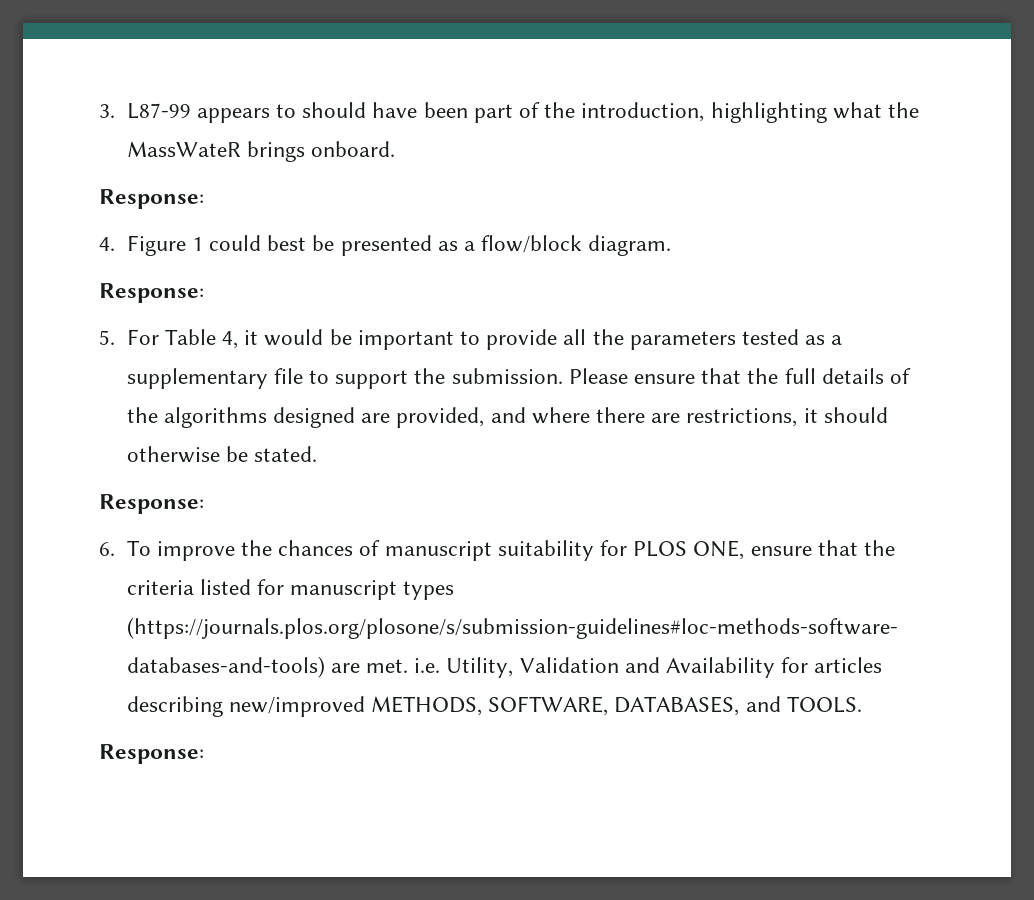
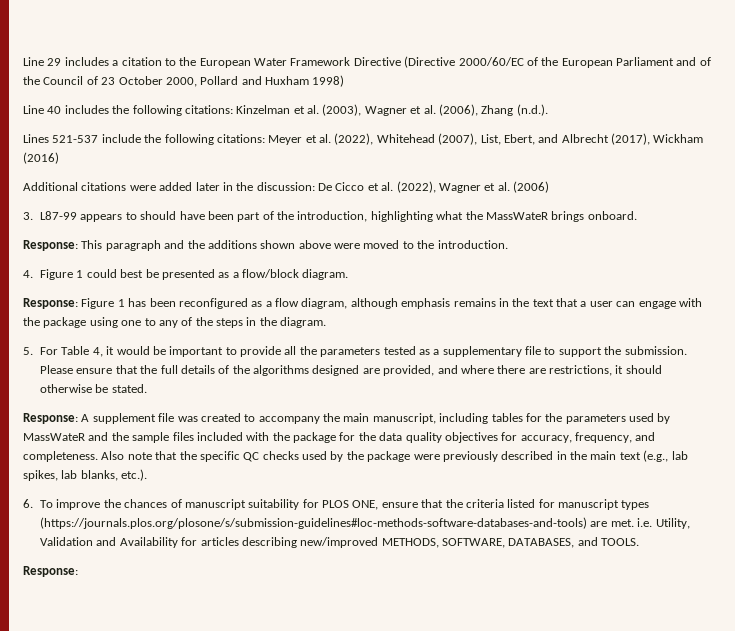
+ Line 29 includes a citation to the European Water Framework Directive (Directive 2000/60/EC of the European Parliament and of the Council of 23 October 2000, Pollard and Huxham 1998)
+ Line 40 includes the following citations: Kinzelman et al. (2003), Wagner et al. (2006), Zhang (n.d.).
+ Lines 521-537 include the following citations: Meyer et al. (2022), Whitehead (2007), List, Ebert, and Albrecht (2017), Wickham (2016)
+ Additional citations were added later in the discussion: De Cicco et al. (2022), Wagner et al. (2006)
  3. L87-99 appears to should have been part of the introduction, highlighting what the MassWateR brings onboard.
- Response:
+ Response: This paragraph and the additions shown above were moved to the introduction.
  4. Figure 1 could best be presented as a flow/block diagram.
- Response:
+ Response: Figure 1 has been reconfigured as a flow diagram, although emphasis remains in the text that a user can engage with the package using one to any of the steps in the diagram.
  Please ensure that the full details of the algorithms designed are provided, and where there are restrictions, it should otherwise be stated.
- Response:
+ Response: A supplement file was created to accompany the main manuscript, including tables for the parameters used by MassWateR and the sample files included with the package for the data quality objectives for accuracy, frequency, and completeness. Also note that the specific QC checks used by the package were previously described in the main text (e.g., lab spikes, lab blanks, etc.).

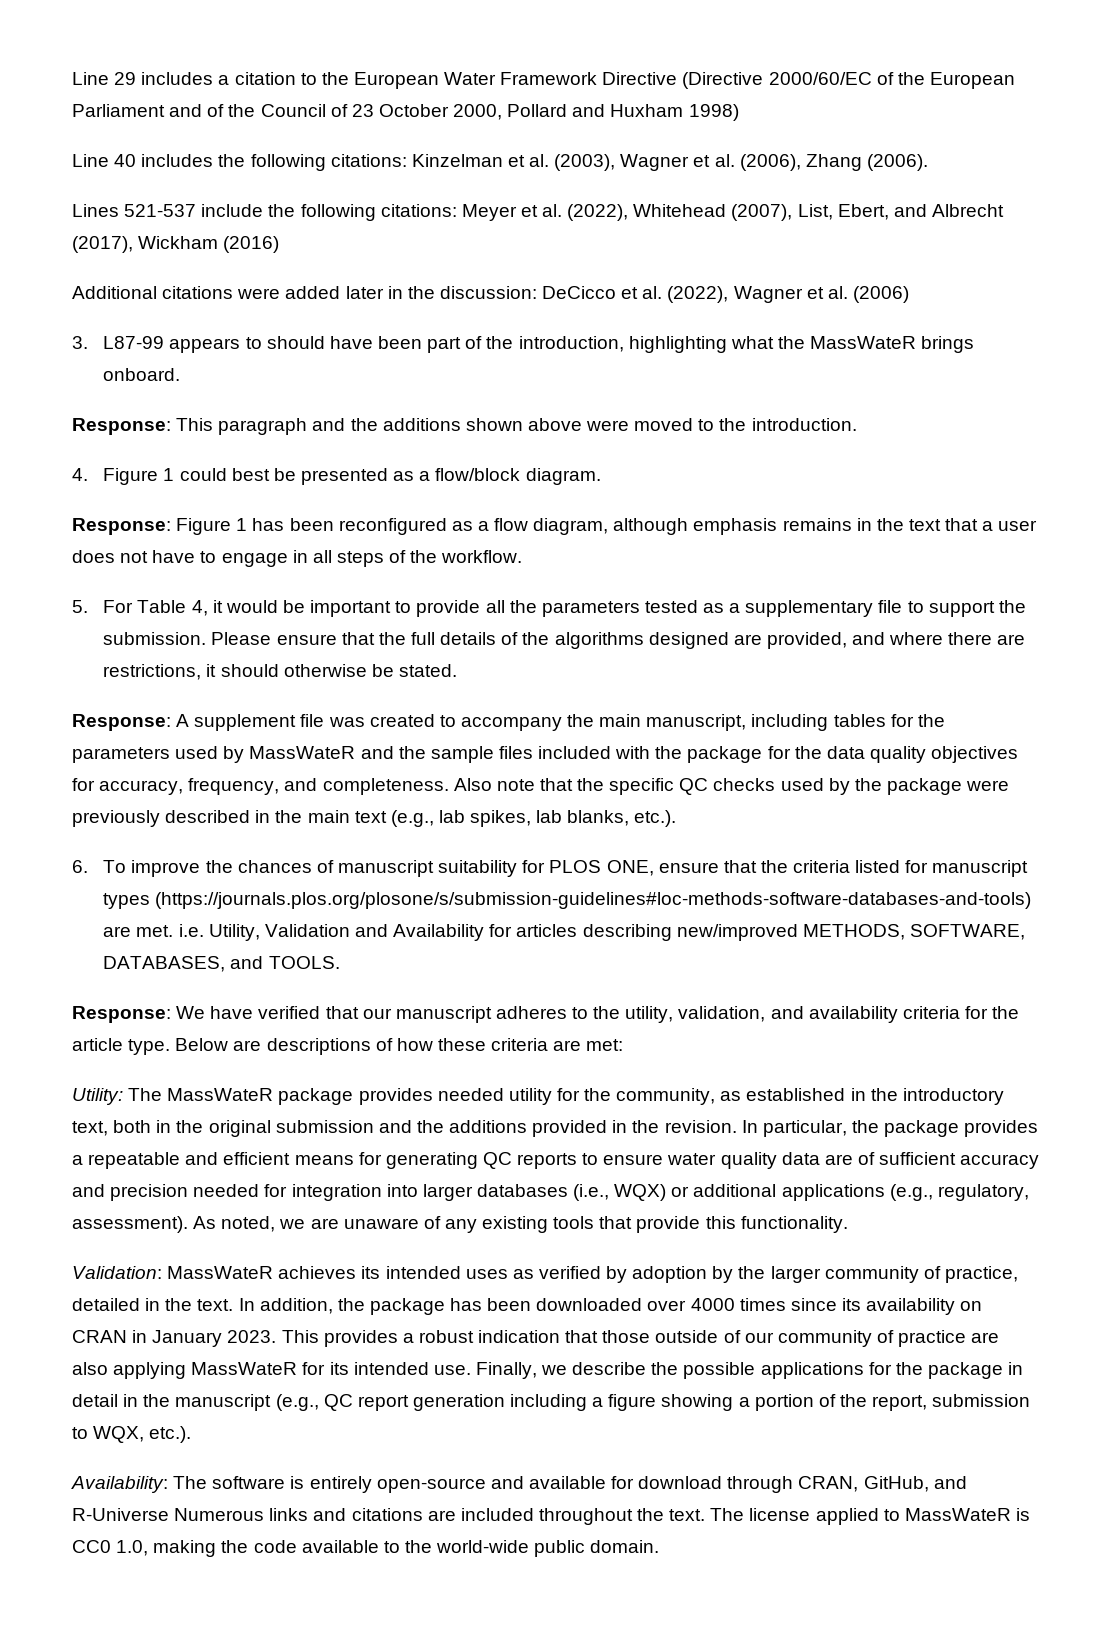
- Line 40 includes the following citations: Kinzelman et al. (2003), Wagner et al. (2006), Zhang (n.d.).
+ Line 40 includes the following citations: Kinzelman et al. (2003), Wagner et al. (2006), Zhang (2006).
- Additional citations were added later in the discussion: De Cicco et al. (2022), Wagner et al. (2006)
+ Additional citations were added later in the discussion: DeCicco et al. (2022), Wagner et al. (2006)
- Response: Figure 1 has been reconfigured as a flow diagram, although emphasis remains in the text that a user can engage with the package using one to any of the steps in the diagram.
+ Response: Figure 1 has been reconfigured as a flow diagram, although emphasis remains in the text that a user does not have to engage in all steps of the workflow.
  6. To improve the chances of manuscript suitability for PLOS ONE, ensure that the criteria listed for manuscript types (https://journals.plos.org/plosone/s/submission-guidelines#loc-methods-software-databases-and-tools) are met. i.e. Utility, Validation and Availability for articles describing new/improved METHODS, SOFTWARE, DATABASES, and TOOLS.
- Response:
+ Response: We have verified that our manuscript adheres to the utility, validation, and availability criteria for the article type. Below are descriptions of how these criteria are met:
+ Utility: The MassWateR package provides needed utility for the community, as established in the introductory text, both in the original submission and the additions provided in the revision. In particular, the package provides a repeatable and efficient means for generating QC reports to ensure water quality data are of sufficient accuracy and precision needed for integration into larger databases (i.e., WQX) or additional applications (e.g., regulatory, assessment). As noted, we are unaware of any existing tools that provide this functionality.
+ Validation: MassWateR achieves its intended uses as verified by adoption by the larger community of practice, detailed in the text. In addition, the package has been downloaded over 4000 times since its availability on CRAN in January 2023. This provides a robust indication that those outside of our community of practice are also applying MassWateR for its intended use. Finally, we describe the possible applications for the package in detail in the manuscript (e.g., QC report generation including a figure showing a portion of the report, submission to WQX, etc.).
+ Availability: The software is entirely open-source and available for download through CRAN, GitHub, and R-Universe Numerous links and citations are included throughout the text. The license applied to MassWateR is CC0 1.0, making the code available to the world-wide public domain.

